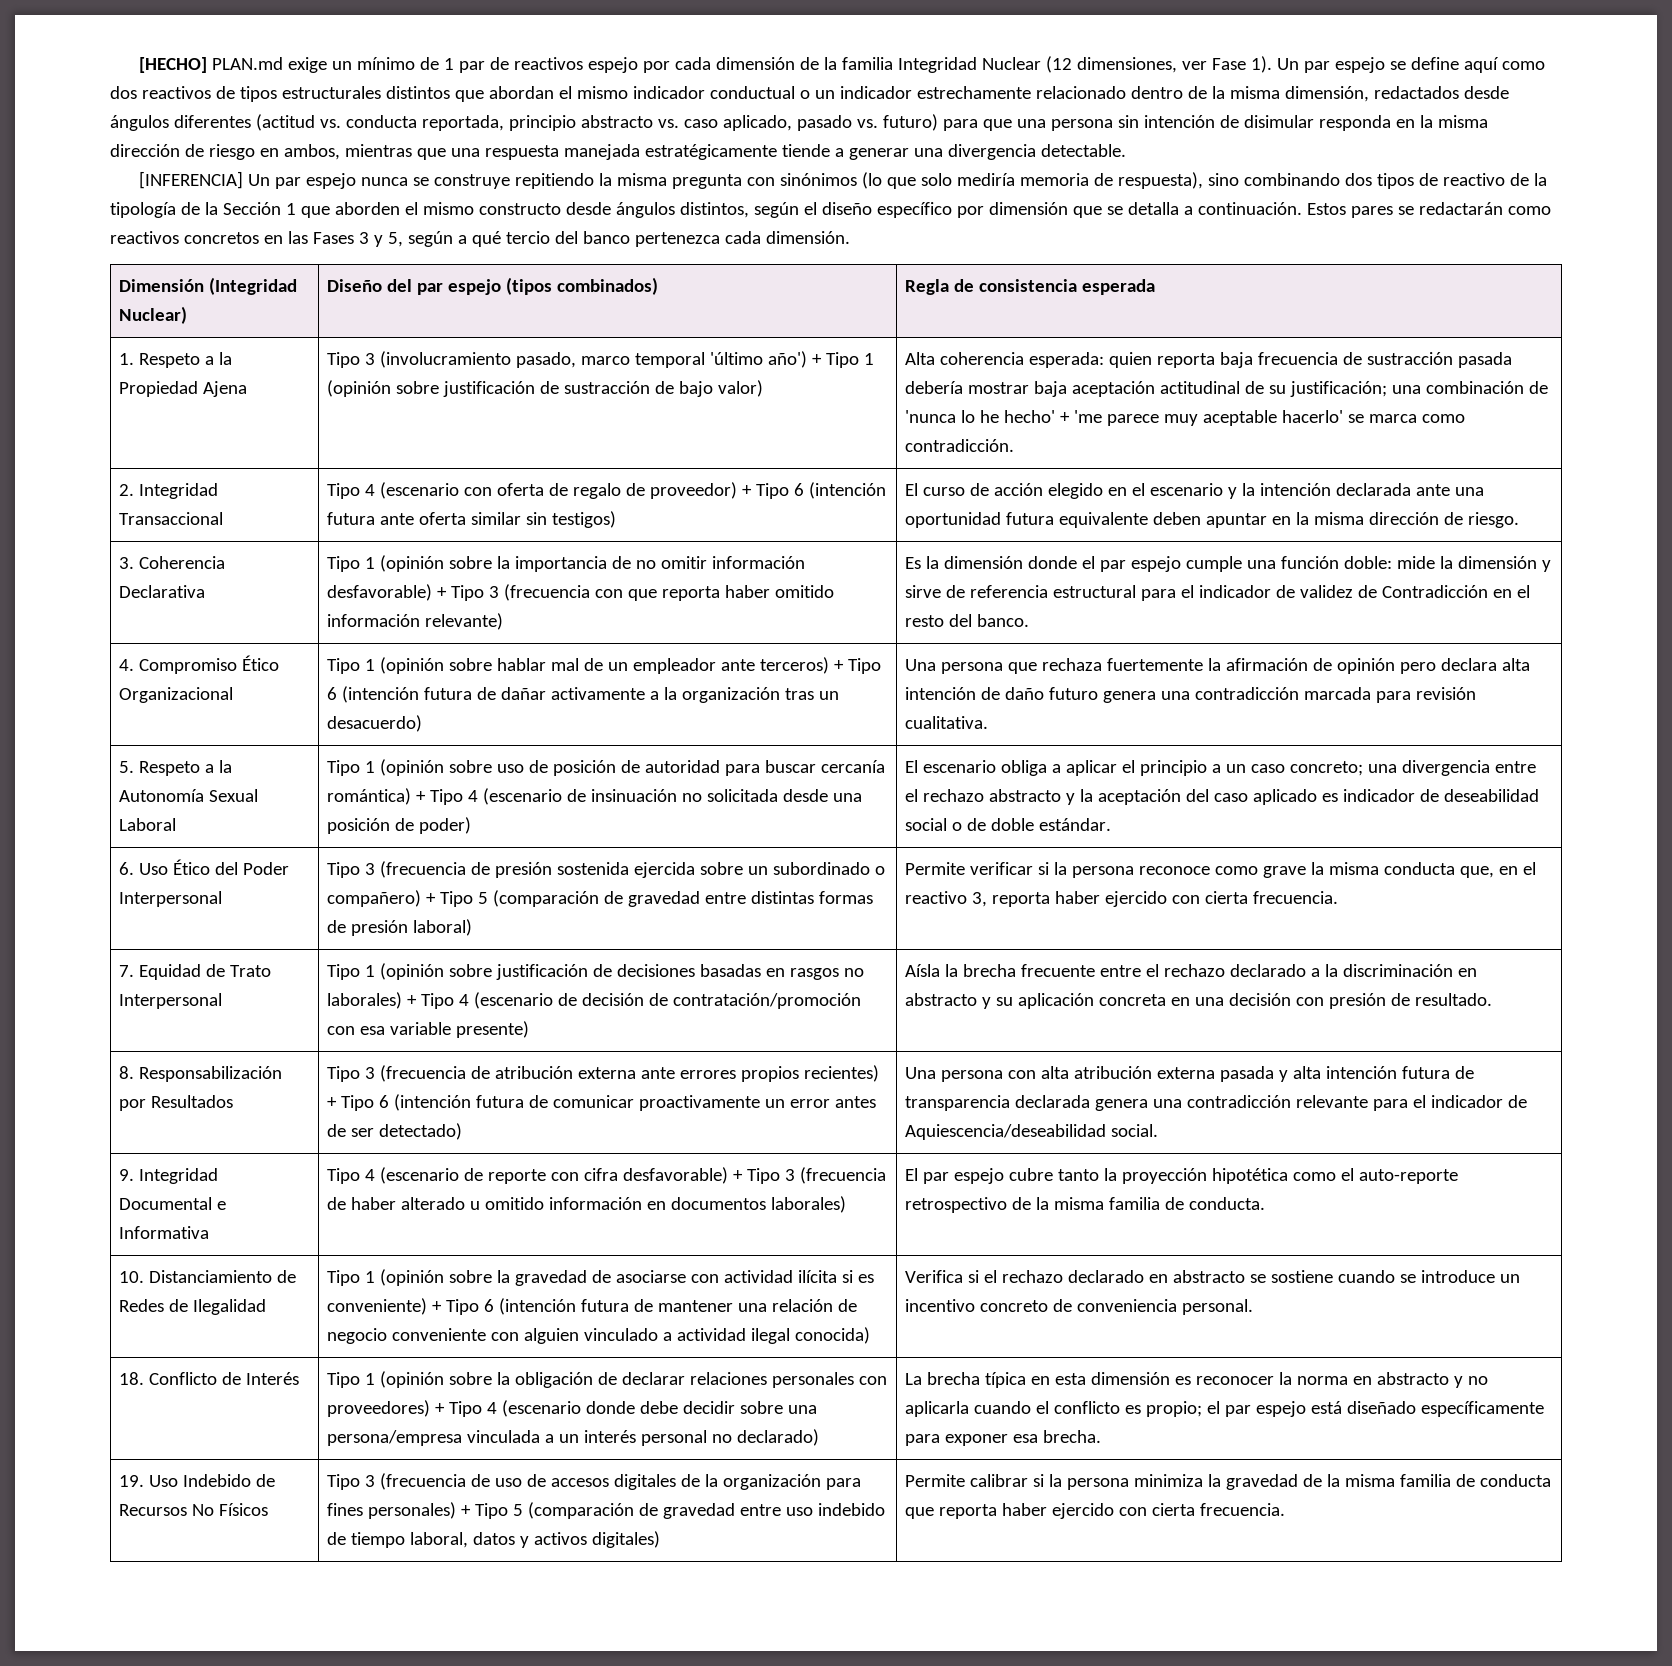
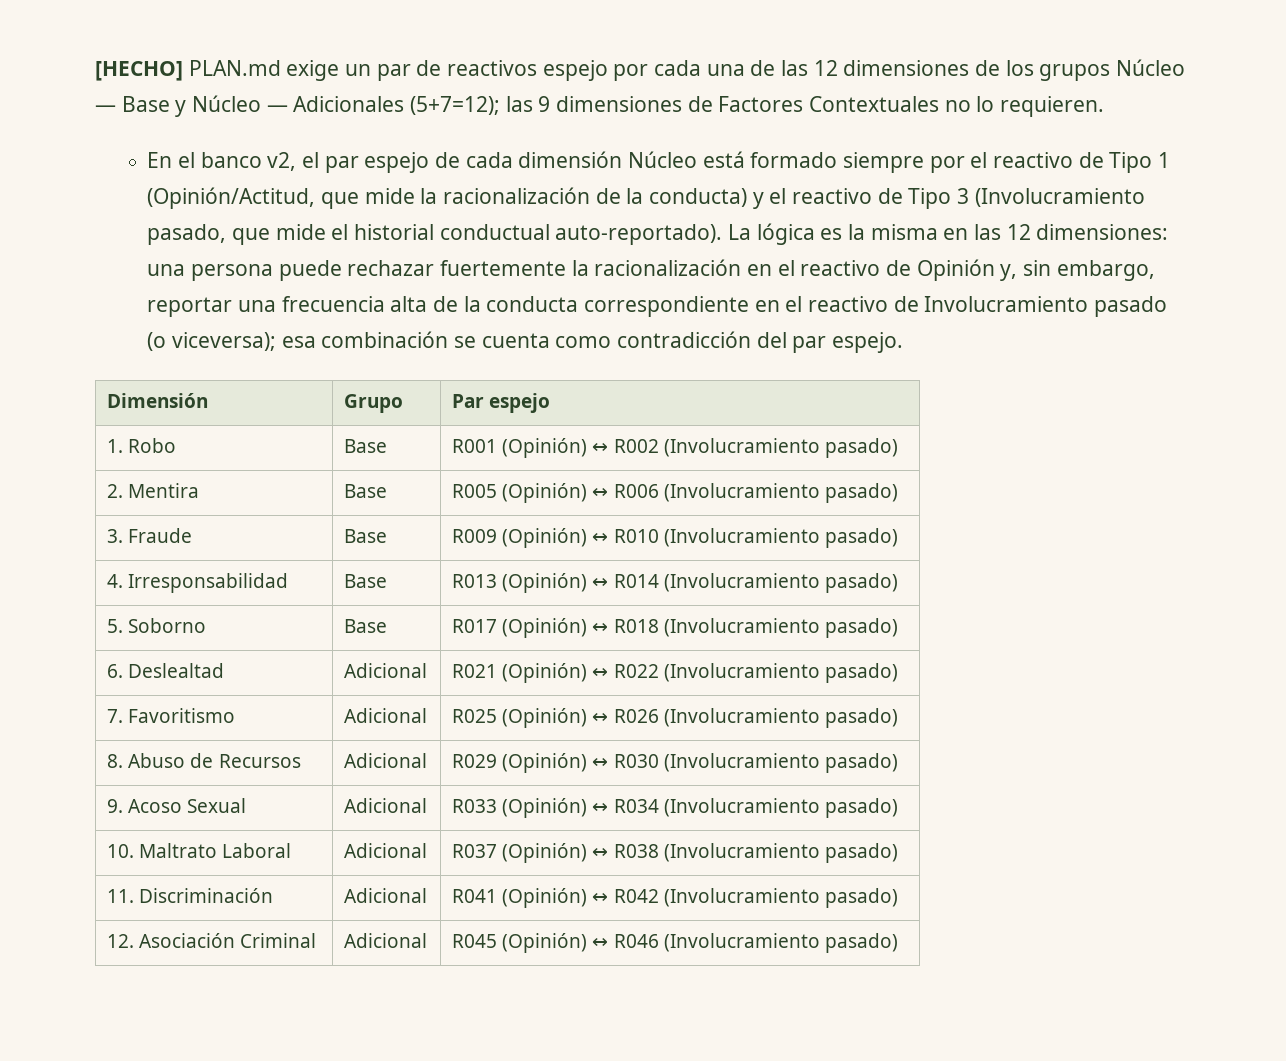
- [HECHO] PLAN.md exige un mínimo de 1 par de reactivos espejo por cada dimensión de la familia Integridad Nuclear (12 dimensiones, ver Fase 1). Un par espejo se define aquí como dos reactivos de tipos estructurales distintos que abordan el mismo indicador conductual o un indicador estrechamente relacionado dentro de la misma dimensión, redactados desde ángulos diferentes (actitud vs. conducta reportada, principio abstracto vs. caso aplicado, pasado vs. futuro) para que una persona sin intención de disimular responda en la misma dirección de riesgo en ambos, mientras que una respuesta manejada estratégicamente tiende a generar una divergencia detectable.
- [INFERENCIA] Un par espejo nunca se construye repitiendo la misma pregunta con sinónimos (lo que solo mediría memoria de respuesta), sino combinando dos tipos de reactivo de la tipología de la Sección 1 que aborden el mismo constructo desde ángulos distintos, según el diseño específico por dimensión que se detalla a continuación. Estos pares se redactarán como reactivos concretos en las Fases 3 y 5, según a qué tercio del banco pertenezca cada dimensión.
- Dimensión (Integridad Nuclear) | Diseño del par espejo (tipos combinados) | Regla de consistencia esperada
- 1. Respeto a la Propiedad Ajena | Tipo 3 (involucramiento pasado, marco temporal 'último año') + Tipo 1 (opinión sobre justificación de sustracción de bajo valor) | Alta coherencia esperada: quien reporta baja frecuencia de sustracción pasada debería mostrar baja aceptación actitudinal de su justificación; una combinación de 'nunca lo he hecho' + 'me parece muy aceptable hacerlo' se marca como contradicción.
- 2. Integridad Transaccional | Tipo 4 (escenario con oferta de regalo de proveedor) + Tipo 6 (intención futura ante oferta similar sin testigos) | El curso de acción elegido en el escenario y la intención declarada ante una oportunidad futura equivalente deben apuntar en la misma dirección de riesgo.
- 3. Coherencia Declarativa | Tipo 1 (opinión sobre la importancia de no omitir información desfavorable) + Tipo 3 (frecuencia con que reporta haber omitido información relevante) | Es la dimensión donde el par espejo cumple una función doble: mide la dimensión y sirve de referencia estructural para el indicador de validez de Contradicción en el resto del banco.
- 4. Compromiso Ético Organizacional | Tipo 1 (opinión sobre hablar mal de un empleador ante terceros) + Tipo 6 (intención futura de dañar activamente a la organización tras un desacuerdo) | Una persona que rechaza fuertemente la afirmación de opinión pero declara alta intención de daño futuro genera una contradicción marcada para revisión cualitativa.
- 5. Respeto a la Autonomía Sexual Laboral | Tipo 1 (opinión sobre uso de posición de autoridad para buscar cercanía romántica) + Tipo 4 (escenario de insinuación no solicitada desde una posición de poder) | El escenario obliga a aplicar el principio a un caso concreto; una divergencia entre el rechazo abstracto y la aceptación del caso aplicado es indicador de deseabilidad social o de doble estándar.
- 6. Uso Ético del Poder Interpersonal | Tipo 3 (frecuencia de presión sostenida ejercida sobre un subordinado o compañero) + Tipo 5 (comparación de gravedad entre distintas formas de presión laboral) | Permite verificar si la persona reconoce como grave la misma conducta que, en el reactivo 3, reporta haber ejercido con cierta frecuencia.
- 7. Equidad de Trato Interpersonal | Tipo 1 (opinión sobre justificación de decisiones basadas en rasgos no laborales) + Tipo 4 (escenario de decisión de contratación/promoción con esa variable presente) | Aísla la brecha frecuente entre el rechazo declarado a la discriminación en abstracto y su aplicación concreta en una decisión con presión de resultado.
- 8. Responsabilización por Resultados | Tipo 3 (frecuencia de atribución externa ante errores propios recientes) + Tipo 6 (intención futura de comunicar proactivamente un error antes de ser detectado) | Una persona con alta atribución externa pasada y alta intención futura de transparencia declarada genera una contradicción relevante para el indicador de Aquiescencia/deseabilidad social.
- 9. Integridad Documental e Informativa | Tipo 4 (escenario de reporte con cifra desfavorable) + Tipo 3 (frecuencia de haber alterado u omitido información en documentos laborales) | El par espejo cubre tanto la proyección hipotética como el auto-reporte retrospectivo de la misma familia de conducta.
- 10. Distanciamiento de Redes de Ilegalidad | Tipo 1 (opinión sobre la gravedad de asociarse con actividad ilícita si es conveniente) + Tipo 6 (intención futura de mantener una relación de negocio conveniente con alguien vinculado a actividad ilegal conocida) | Verifica si el rechazo declarado en abstracto se sostiene cuando se introduce un incentivo concreto de conveniencia personal.
- 18. Conflicto de Interés | Tipo 1 (opinión sobre la obligación de declarar relaciones personales con proveedores) + Tipo 4 (escenario donde debe decidir sobre una persona/empresa vinculada a un interés personal no declarado) | La brecha típica en esta dimensión es reconocer la norma en abstracto y no aplicarla cuando el conflicto es propio; el par espejo está diseñado específicamente para exponer esa brecha.
- 19. Uso Indebido de Recursos No Físicos | Tipo 3 (frecuencia de uso de accesos digitales de la organización para fines personales) + Tipo 5 (comparación de gravedad entre uso indebido de tiempo laboral, datos y activos digitales) | Permite calibrar si la persona minimiza la gravedad de la misma familia de conducta que reporta haber ejercido con cierta frecuencia.
+ [HECHO] PLAN.md exige un par de reactivos espejo por cada una de las 12 dimensiones de los grupos Núcleo — Base y Núcleo — Adicionales (5+7=12); las 9 dimensiones de Factores Contextuales no lo requieren.
+ En el banco v2, el par espejo de cada dimensión Núcleo está formado siempre por el reactivo de Tipo 1 (Opinión/Actitud, que mide la racionalización de la conducta) y el reactivo de Tipo 3 (Involucramiento pasado, que mide el historial conductual auto-reportado). La lógica es la misma en las 12 dimensiones: una persona puede rechazar fuertemente la racionalización en el reactivo de Opinión y, sin embargo, reportar una frecuencia alta de la conducta correspondiente en el reactivo de Involucramiento pasado (o viceversa); esa combinación se cuenta como contradicción del par espejo.
+ Dimensión | Grupo | Par espejo
+ 1. Robo | Base | R001 (Opinión) ↔ R002 (Involucramiento pasado)
+ 2. Mentira | Base | R005 (Opinión) ↔ R006 (Involucramiento pasado)
+ 3. Fraude | Base | R009 (Opinión) ↔ R010 (Involucramiento pasado)
+ 4. Irresponsabilidad | Base | R013 (Opinión) ↔ R014 (Involucramiento pasado)
+ 5. Soborno | Base | R017 (Opinión) ↔ R018 (Involucramiento pasado)
+ 6. Deslealtad | Adicional | R021 (Opinión) ↔ R022 (Involucramiento pasado)
+ 7. Favoritismo | Adicional | R025 (Opinión) ↔ R026 (Involucramiento pasado)
+ 8. Abuso de Recursos | Adicional | R029 (Opinión) ↔ R030 (Involucramiento pasado)
+ 9. Acoso Sexual | Adicional | R033 (Opinión) ↔ R034 (Involucramiento pasado)
+ 10. Maltrato Laboral | Adicional | R037 (Opinión) ↔ R038 (Involucramiento pasado)
+ 11. Discriminación | Adicional | R041 (Opinión) ↔ R042 (Involucramiento pasado)
+ 12. Asociación Criminal | Adicional | R045 (Opinión) ↔ R046 (Involucramiento pasado)

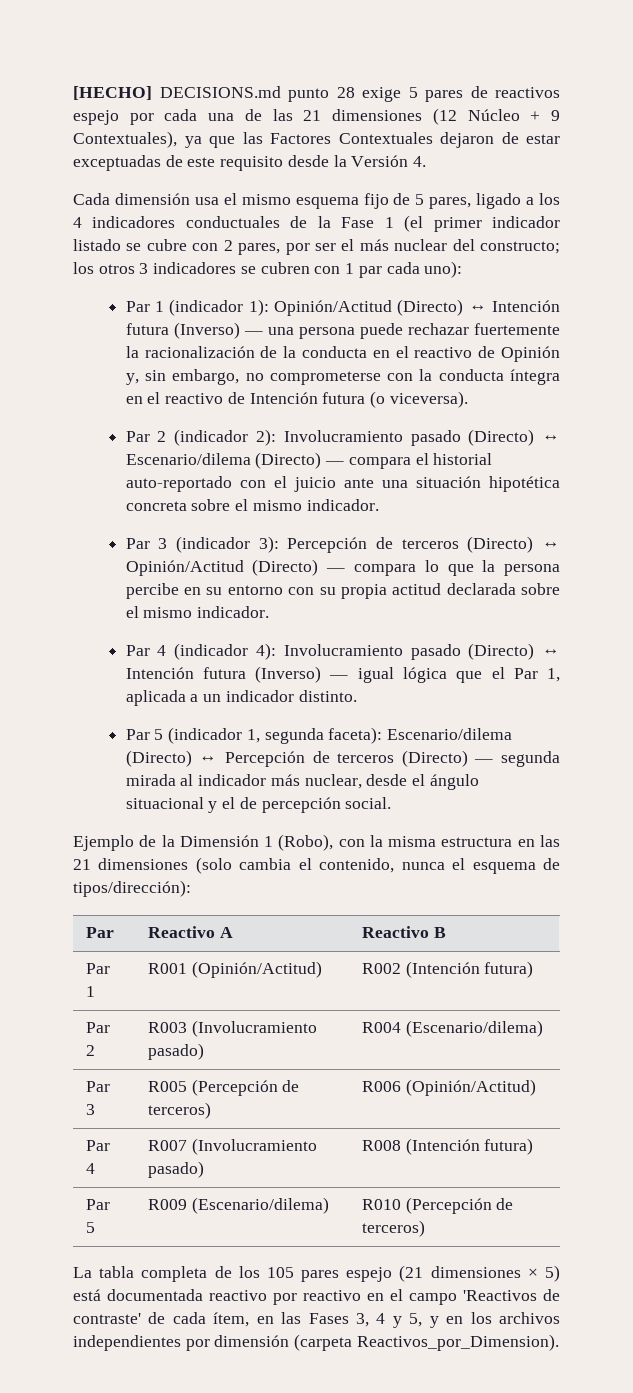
- [HECHO] PLAN.md exige un par de reactivos espejo por cada una de las 12 dimensiones de los grupos Núcleo — Base y Núcleo — Adicionales (5+7=12); las 9 dimensiones de Factores Contextuales no lo requieren.
- En el banco v2, el par espejo de cada dimensión Núcleo está formado siempre por el reactivo de Tipo 1 (Opinión/Actitud, que mide la racionalización de la conducta) y el reactivo de Tipo 3 (Involucramiento pasado, que mide el historial conductual auto-reportado). La lógica es la misma en las 12 dimensiones: una persona puede rechazar fuertemente la racionalización en el reactivo de Opinión y, sin embargo, reportar una frecuencia alta de la conducta correspondiente en el reactivo de Involucramiento pasado (o viceversa); esa combinación se cuenta como contradicción del par espejo.
- Dimensión | Grupo | Par espejo
- 1. Robo | Base | R001 (Opinión) ↔ R002 (Involucramiento pasado)
- 2. Mentira | Base | R005 (Opinión) ↔ R006 (Involucramiento pasado)
- 3. Fraude | Base | R009 (Opinión) ↔ R010 (Involucramiento pasado)
- 4. Irresponsabilidad | Base | R013 (Opinión) ↔ R014 (Involucramiento pasado)
- 5. Soborno | Base | R017 (Opinión) ↔ R018 (Involucramiento pasado)
- 6. Deslealtad | Adicional | R021 (Opinión) ↔ R022 (Involucramiento pasado)
- 7. Favoritismo | Adicional | R025 (Opinión) ↔ R026 (Involucramiento pasado)
- 8. Abuso de Recursos | Adicional | R029 (Opinión) ↔ R030 (Involucramiento pasado)
- 9. Acoso Sexual | Adicional | R033 (Opinión) ↔ R034 (Involucramiento pasado)
- 10. Maltrato Laboral | Adicional | R037 (Opinión) ↔ R038 (Involucramiento pasado)
- 11. Discriminación | Adicional | R041 (Opinión) ↔ R042 (Involucramiento pasado)
- 12. Asociación Criminal | Adicional | R045 (Opinión) ↔ R046 (Involucramiento pasado)
+ [HECHO] DECISIONS.md punto 28 exige 5 pares de reactivos espejo por cada una de las 21 dimensiones (12 Núcleo + 9 Contextuales), ya que las Factores Contextuales dejaron de estar exceptuadas de este requisito desde la Versión 4.
+ Cada dimensión usa el mismo esquema fijo de 5 pares, ligado a los 4 indicadores conductuales de la Fase 1 (el primer indicador listado se cubre con 2 pares, por ser el más nuclear del constructo; los otros 3 indicadores se cubren con 1 par cada uno):
+ Par 1 (indicador 1): Opinión/Actitud (Directo) ↔ Intención futura (Inverso) — una persona puede rechazar fuertemente la racionalización de la conducta en el reactivo de Opinión y, sin embargo, no comprometerse con la conducta íntegra en el reactivo de Intención futura (o viceversa).
+ Par 2 (indicador 2): Involucramiento pasado (Directo) ↔ Escenario/dilema (Directo) — compara el historial auto-reportado con el juicio ante una situación hipotética concreta sobre el mismo indicador.
+ Par 3 (indicador 3): Percepción de terceros (Directo) ↔ Opinión/Actitud (Directo) — compara lo que la persona percibe en su entorno con su propia actitud declarada sobre el mismo indicador.
+ Par 4 (indicador 4): Involucramiento pasado (Directo) ↔ Intención futura (Inverso) — igual lógica que el Par 1, aplicada a un indicador distinto.
+ Par 5 (indicador 1, segunda faceta): Escenario/dilema (Directo) ↔ Percepción de terceros (Directo) — segunda mirada al indicador más nuclear, desde el ángulo situacional y el de percepción social.
+ Ejemplo de la Dimensión 1 (Robo), con la misma estructura en las 21 dimensiones (solo cambia el contenido, nunca el esquema de tipos/dirección):
+ Par | Reactivo A | Reactivo B
+ Par 1 | R001 (Opinión/Actitud) | R002 (Intención futura)
+ Par 2 | R003 (Involucramiento pasado) | R004 (Escenario/dilema)
+ Par 3 | R005 (Percepción de terceros) | R006 (Opinión/Actitud)
+ Par 4 | R007 (Involucramiento pasado) | R008 (Intención futura)
+ Par 5 | R009 (Escenario/dilema) | R010 (Percepción de terceros)
+ La tabla completa de los 105 pares espejo (21 dimensiones × 5) está documentada reactivo por reactivo en el campo 'Reactivos de contraste' de cada ítem, en las Fases 3, 4 y 5, y en los archivos independientes por dimensión (carpeta Reactivos_por_Dimension).

